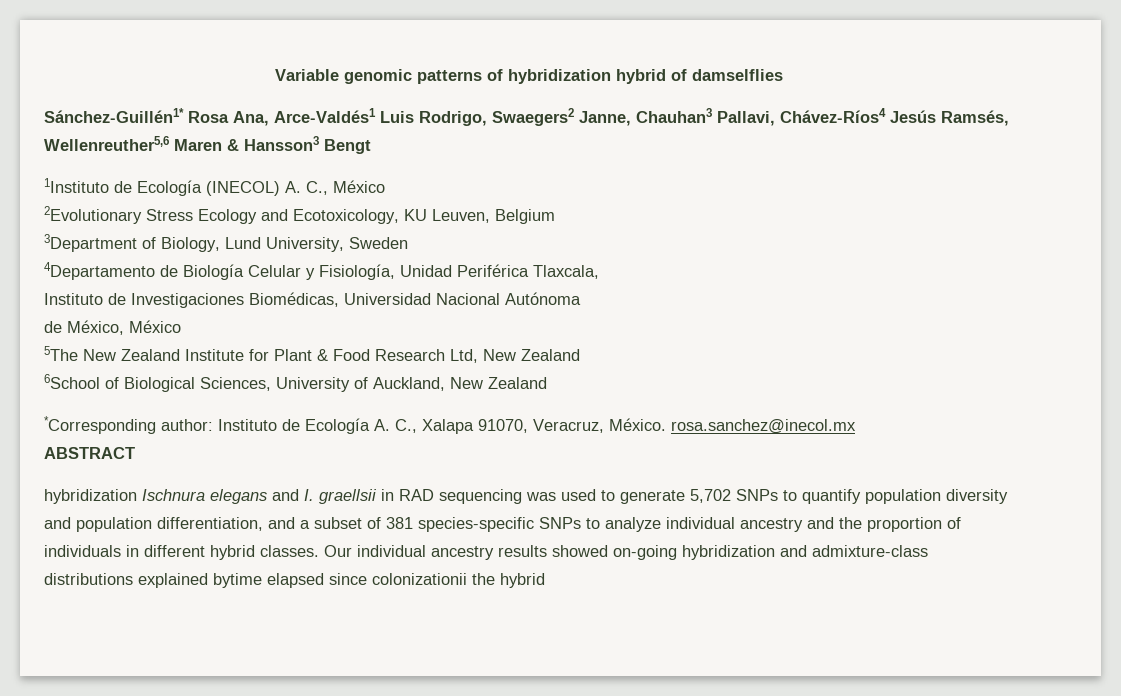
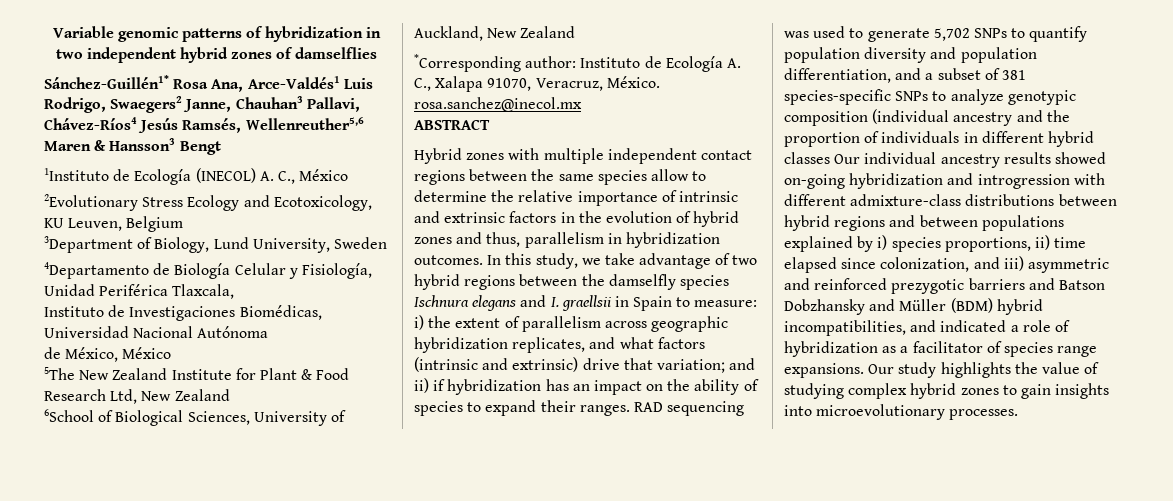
- Variable genomic patterns of hybridization hybrid of damselflies
+ Variable genomic patterns of hybridization in two independent hybrid zones of damselflies
- hybridization Ischnura elegans and I. graellsii in RAD sequencing was used to generate 5,702 SNPs to quantify population diversity and population differentiation, and a subset of 381 species-specific SNPs to analyze individual ancestry and the proportion of individuals in different hybrid classes. Our individual ancestry results showed on-going hybridization and admixture-class distributions explained bytime elapsed since colonizationii the hybrid
+ Hybrid zones with multiple independent contact regions between the same species allow to determine the relative importance of intrinsic and extrinsic factors in the evolution of hybrid zones and thus, parallelism in hybridization outcomes. In this study, we take advantage of two hybrid regions between the damselfly species Ischnura elegans and I. graellsii in Spain to measure: i) the extent of parallelism across geographic hybridization replicates, and what factors (intrinsic and extrinsic) drive that variation; and ii) if hybridization has an impact on the ability of species to expand their ranges. RAD sequencing was used to generate 5,702 SNPs to quantify population diversity and population differentiation, and a subset of 381 species-specific SNPs to analyze genotypic composition (individual ancestry and the proportion of individuals in different hybrid classes Our individual ancestry results showed on-going hybridization and introgression with different admixture-class distributions between hybrid regions and between populations explained by i) species proportions, ii) time elapsed since colonization, and iii) asymmetric and reinforced prezygotic barriers and Batson Dobzhansky and Müller (BDM) hybrid incompatibilities, and indicated a role of hybridization as a facilitator of species range expansions. Our study highlights the value of studying complex hybrid zones to gain insights into microevolutionary processes.

